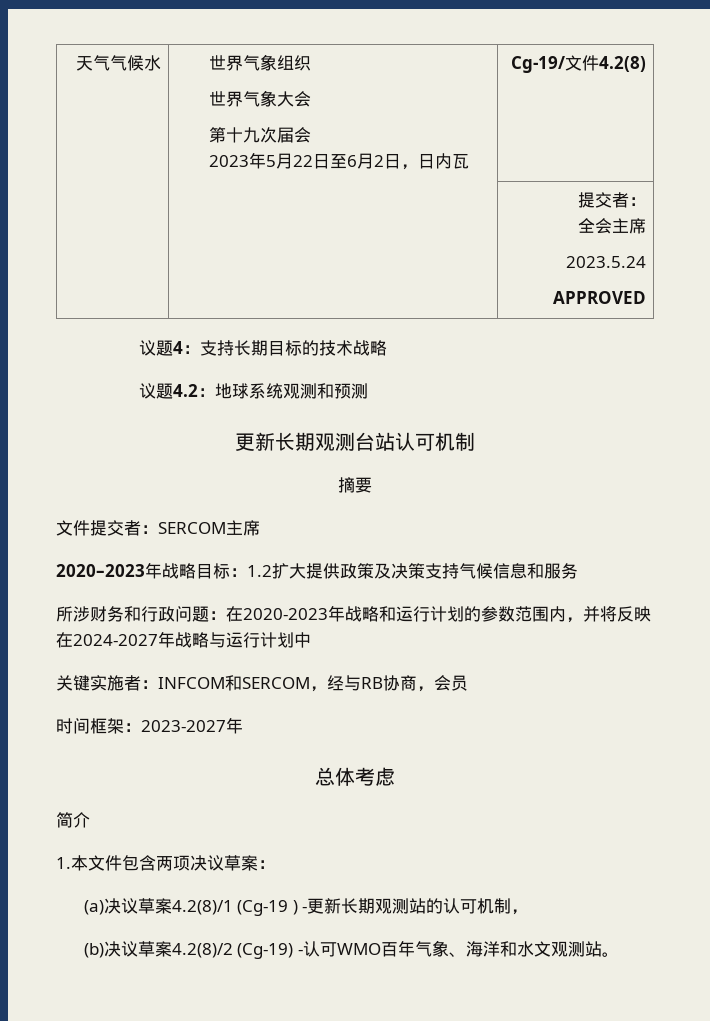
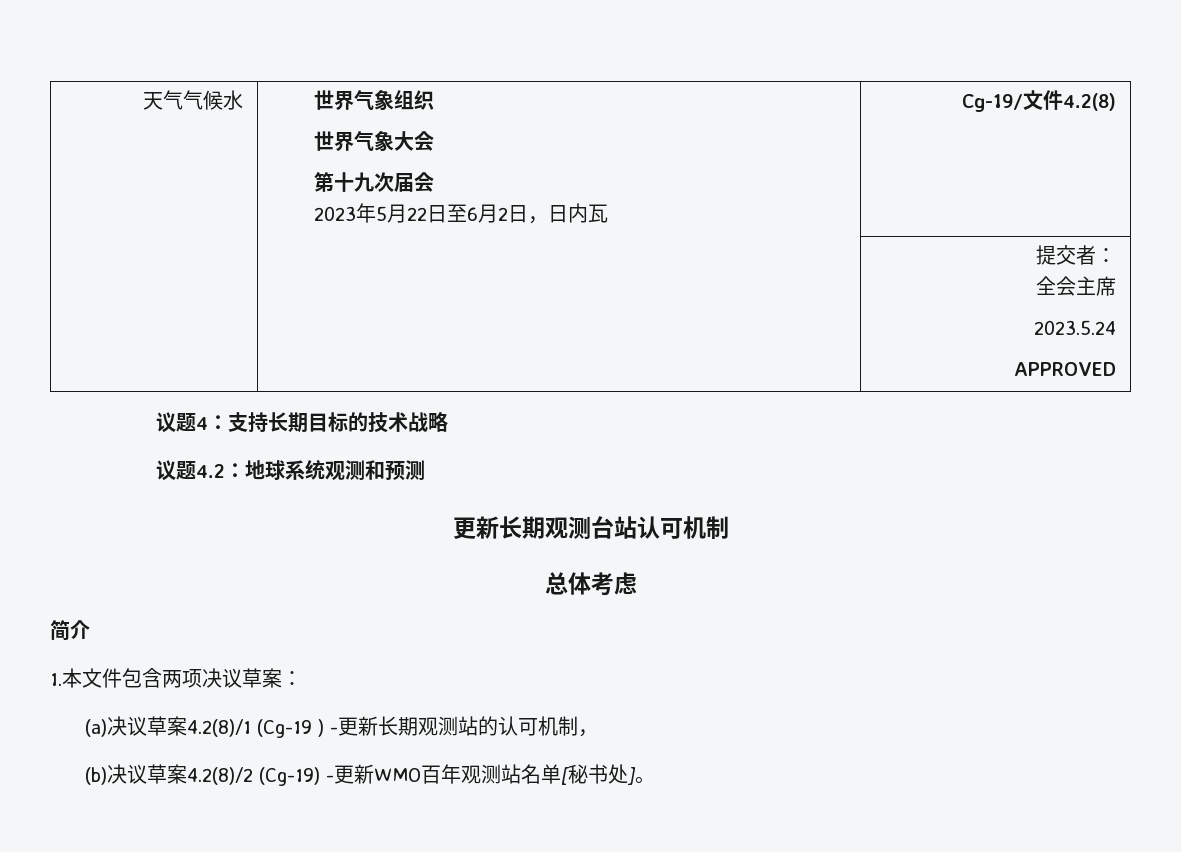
- 摘要
- 文件提交者：SERCOM主席
- 2020–2023年战略目标：1.2扩大提供政策及决策支持气候信息和服务
- 所涉财务和行政问题：在2020-2023年战略和运行计划的参数范围内，并将反映在2024-2027年战略与运行计划中
- 关键实施者：INFCOM和SERCOM，经与RB协商，会员
- 时间框架：2023-2027年
- (b)决议草案4.2(8)/2 (Cg-19) -认可WMO百年气象、海洋和水文观测站。
+ (b)决议草案4.2(8)/2 (Cg-19) -更新WMO百年观测站名单[秘书处]。

